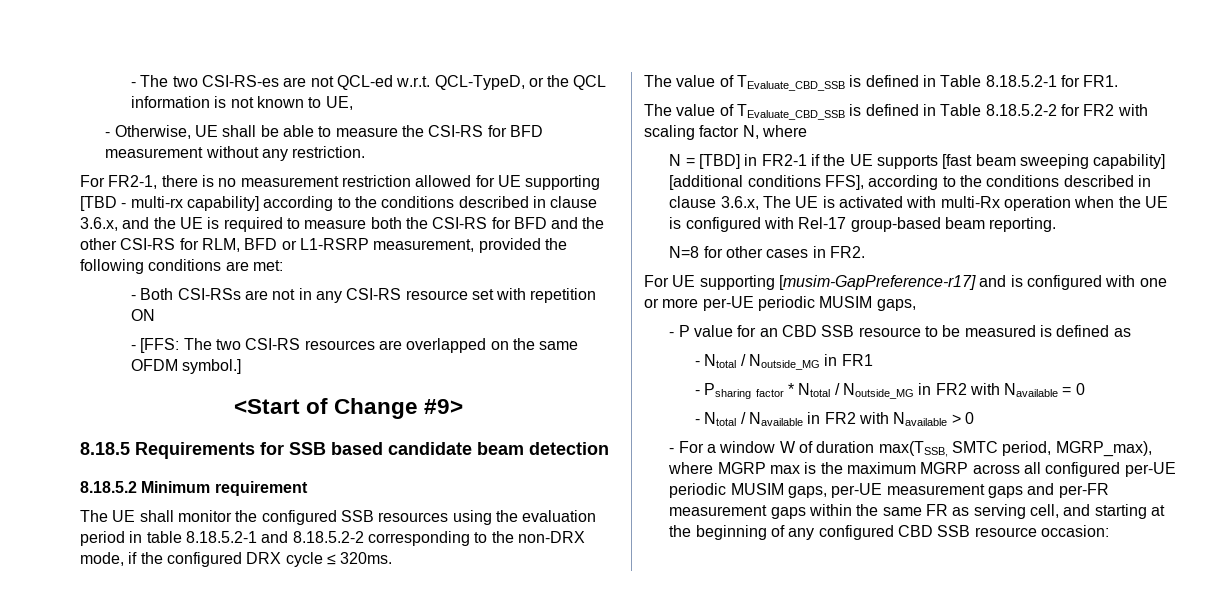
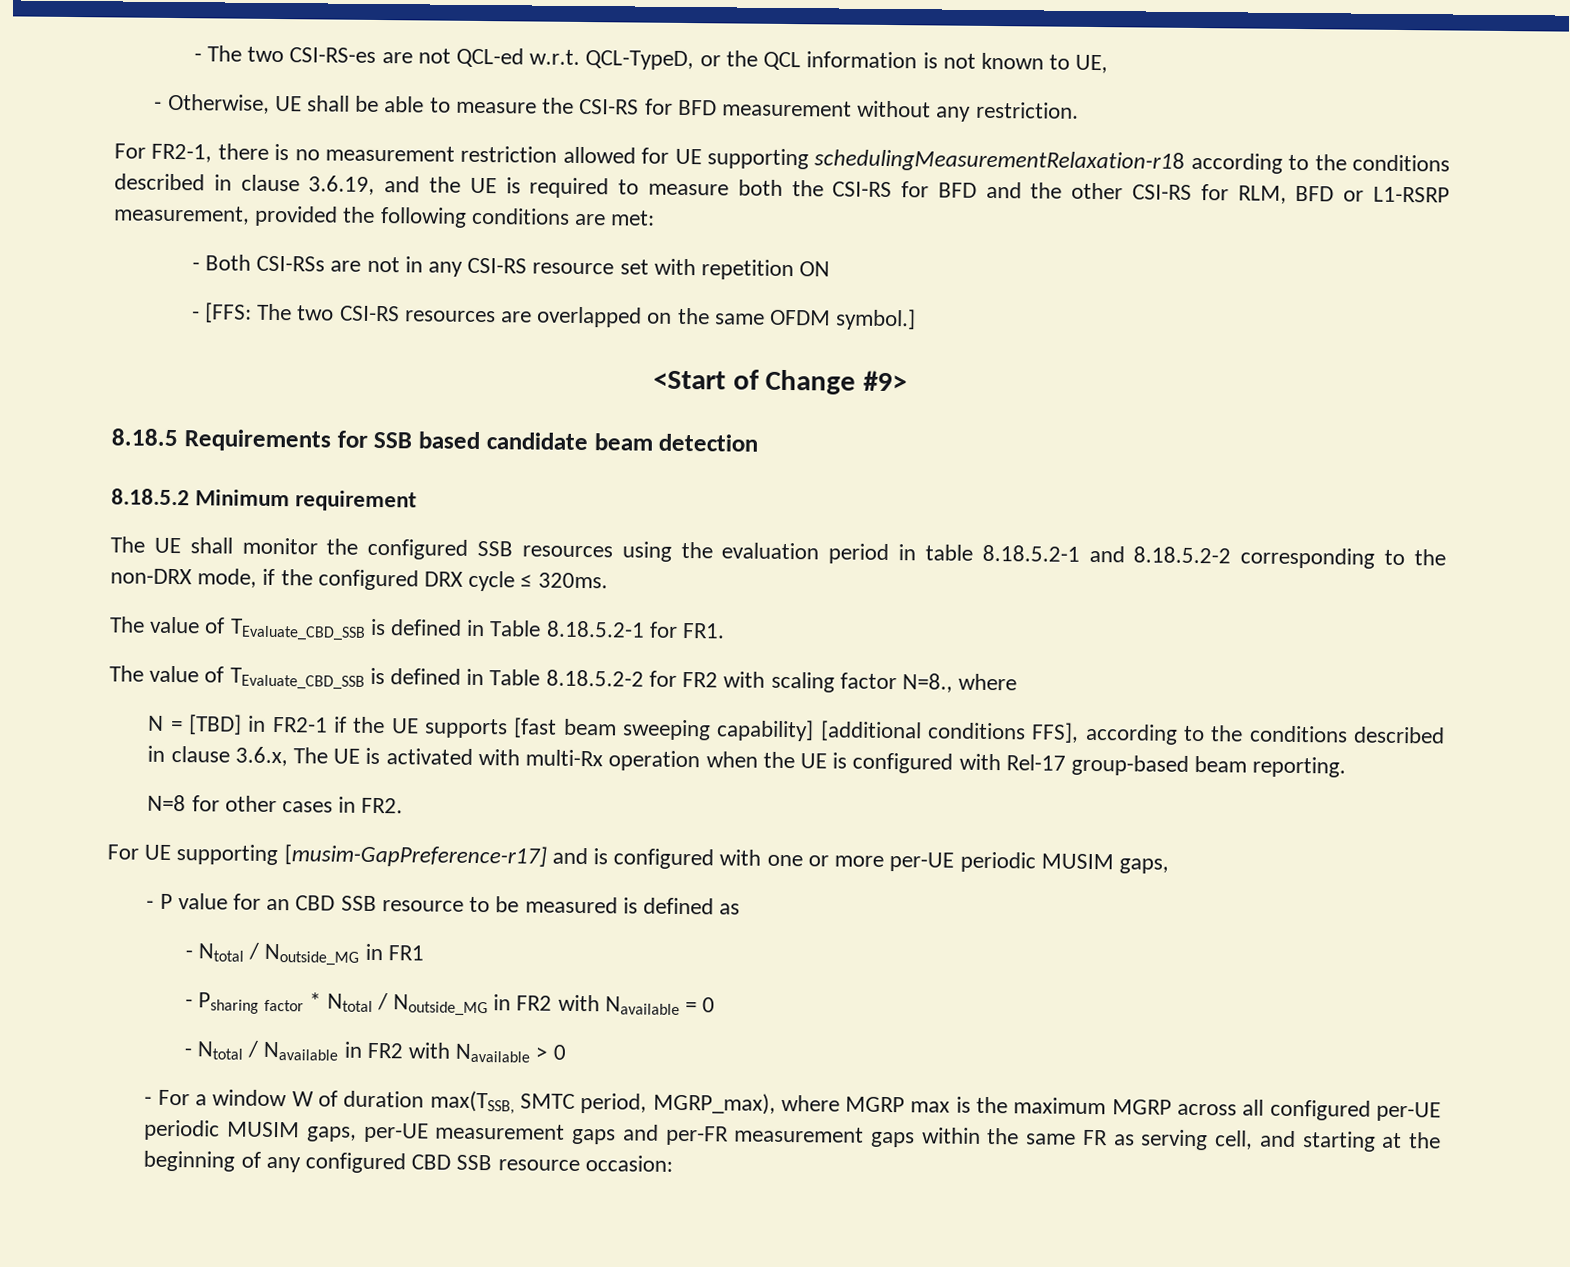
- For FR2-1, there is no measurement restriction allowed for UE supporting [TBD - multi-rx capability] according to the conditions described in clause 3.6.x, and the UE is required to measure both the CSI-RS for BFD and the other CSI-RS for RLM, BFD or L1-RSRP measurement, provided the following conditions are met:
+ For FR2-1, there is no measurement restriction allowed for UE supporting schedulingMeasurementRelaxation-r18 according to the conditions described in clause 3.6.19, and the UE is required to measure both the CSI-RS for BFD and the other CSI-RS for RLM, BFD or L1-RSRP measurement, provided the following conditions are met:
- The value of TEvaluate_CBD_SSB is defined in Table 8.18.5.2-2 for FR2 with scaling factor N, where
+ The value of TEvaluate_CBD_SSB is defined in Table 8.18.5.2-2 for FR2 with scaling factor N=8., where

